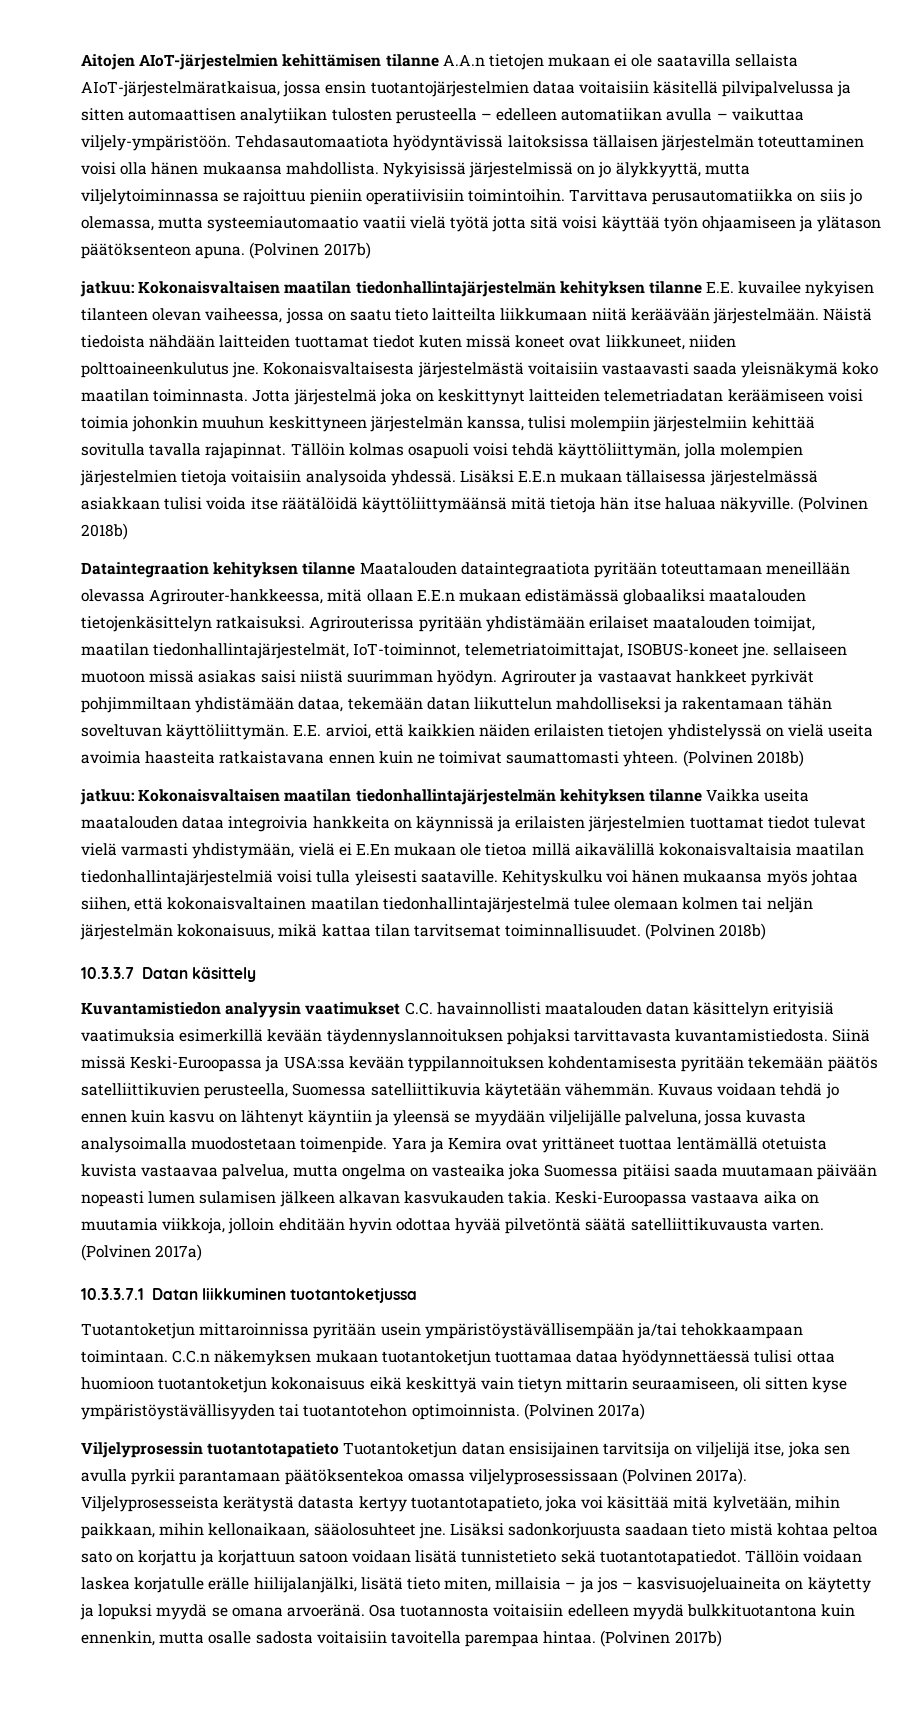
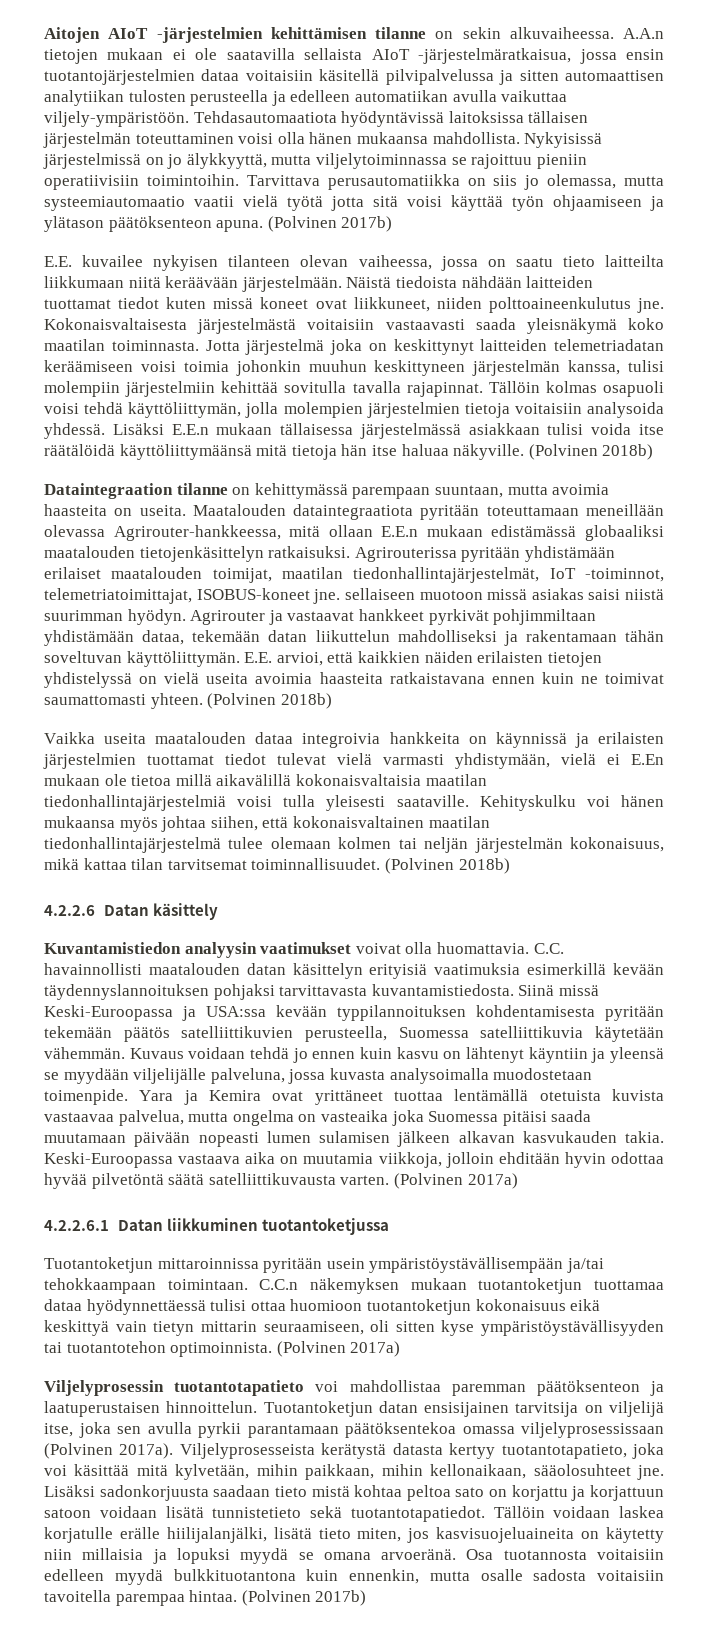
- Aitojen AIoT-järjestelmien kehittämisen tilanne A.A.n tietojen mukaan ei ole saatavilla sellaista AIoT-järjestelmäratkaisua, jossa ensin tuotantojärjestelmien dataa voitaisiin käsitellä pilvipalvelussa ja sitten automaattisen analytiikan tulosten perusteella – edelleen automatiikan avulla – vaikuttaa viljely-ympäristöön.
+ Aitojen AIoT -järjestelmien kehittämisen tilanne on sekin alkuvaiheessa. A.A.n tietojen mukaan ei ole saatavilla sellaista AIoT -järjestelmäratkaisua, jossa ensin tuotantojärjestelmien dataa voitaisiin käsitellä pilvipalvelussa ja sitten automaattisen analytiikan tulosten perusteella ja edelleen automatiikan avulla vaikuttaa viljely-ympäristöön.
- jatkuu: Kokonaisvaltaisen maatilan tiedonhallintajärjestelmän kehityksen tilanne E.E. kuvailee nykyisen tilanteen olevan vaiheessa, jossa on saatu tieto laitteilta liikkumaan niitä keräävään järjestelmään.
+ E.E. kuvailee nykyisen tilanteen olevan vaiheessa, jossa on saatu tieto laitteilta liikkumaan niitä keräävään järjestelmään.
- Dataintegraation kehityksen tilanne Maatalouden dataintegraatiota pyritään toteuttamaan meneillään olevassa Agrirouter-hankkeessa, mitä ollaan E.E.n mukaan edistämässä globaaliksi maatalouden tietojenkäsittelyn ratkaisuksi.
+ Dataintegraation tilanne on kehittymässä parempaan suuntaan, mutta avoimia haasteita on useita. Maatalouden dataintegraatiota pyritään toteuttamaan meneillään olevassa Agrirouter-hankkeessa, mitä ollaan E.E.n mukaan edistämässä globaaliksi maatalouden tietojenkäsittelyn ratkaisuksi.
- Agrirouterissa pyritään yhdistämään erilaiset maatalouden toimijat, maatilan tiedonhallintajärjestelmät, IoT-toiminnot, telemetriatoimittajat, ISOBUS-koneet jne. sellaiseen muotoon missä asiakas saisi niistä suurimman hyödyn.
+ Agrirouterissa pyritään yhdistämään erilaiset maatalouden toimijat, maatilan tiedonhallintajärjestelmät, IoT -toiminnot, telemetriatoimittajat, ISOBUS-koneet jne. sellaiseen muotoon missä asiakas saisi niistä suurimman hyödyn.
- jatkuu: Kokonaisvaltaisen maatilan tiedonhallintajärjestelmän kehityksen tilanne Vaikka useita maatalouden dataa integroivia hankkeita on käynnissä ja erilaisten järjestelmien tuottamat tiedot tulevat vielä varmasti yhdistymään, vielä ei E.En mukaan ole tietoa millä aikavälillä kokonaisvaltaisia maatilan tiedonhallintajärjestelmiä voisi tulla yleisesti saataville.
+ Vaikka useita maatalouden dataa integroivia hankkeita on käynnissä ja erilaisten järjestelmien tuottamat tiedot tulevat vielä varmasti yhdistymään, vielä ei E.En mukaan ole tietoa millä aikavälillä kokonaisvaltaisia maatilan tiedonhallintajärjestelmiä voisi tulla yleisesti saataville.
- 10.3.3.7 Datan käsittely
+ 4.2.2.6 Datan käsittely
- Kuvantamistiedon analyysin vaatimukset C.C. havainnollisti maatalouden datan käsittelyn erityisiä vaatimuksia esimerkillä kevään täydennyslannoituksen pohjaksi tarvittavasta kuvantamistiedosta.
+ Kuvantamistiedon analyysin vaatimukset voivat olla huomattavia. C.C. havainnollisti maatalouden datan käsittelyn erityisiä vaatimuksia esimerkillä kevään täydennyslannoituksen pohjaksi tarvittavasta kuvantamistiedosta.
- 10.3.3.7.1 Datan liikkuminen tuotantoketjussa
+ 4.2.2.6.1 Datan liikkuminen tuotantoketjussa
- Viljelyprosessin tuotantotapatieto Tuotantoketjun datan ensisijainen tarvitsija on viljelijä itse, joka sen avulla pyrkii parantamaan päätöksentekoa omassa viljelyprosessissaan (Polvinen 2017a).
+ Viljelyprosessin tuotantotapatieto voi mahdollistaa paremman päätöksenteon ja laatuperustaisen hinnoittelun. Tuotantoketjun datan ensisijainen tarvitsija on viljelijä itse, joka sen avulla pyrkii parantamaan päätöksentekoa omassa viljelyprosessissaan (Polvinen 2017a).
- Tällöin voidaan laskea korjatulle erälle hiilijalanjälki, lisätä tieto miten, millaisia – ja jos – kasvisuojeluaineita on käytetty ja lopuksi myydä se omana arvoeränä.
+ Tällöin voidaan laskea korjatulle erälle hiilijalanjälki, lisätä tieto miten, jos kasvisuojeluaineita on käytetty niin millaisia ja lopuksi myydä se omana arvoeränä.

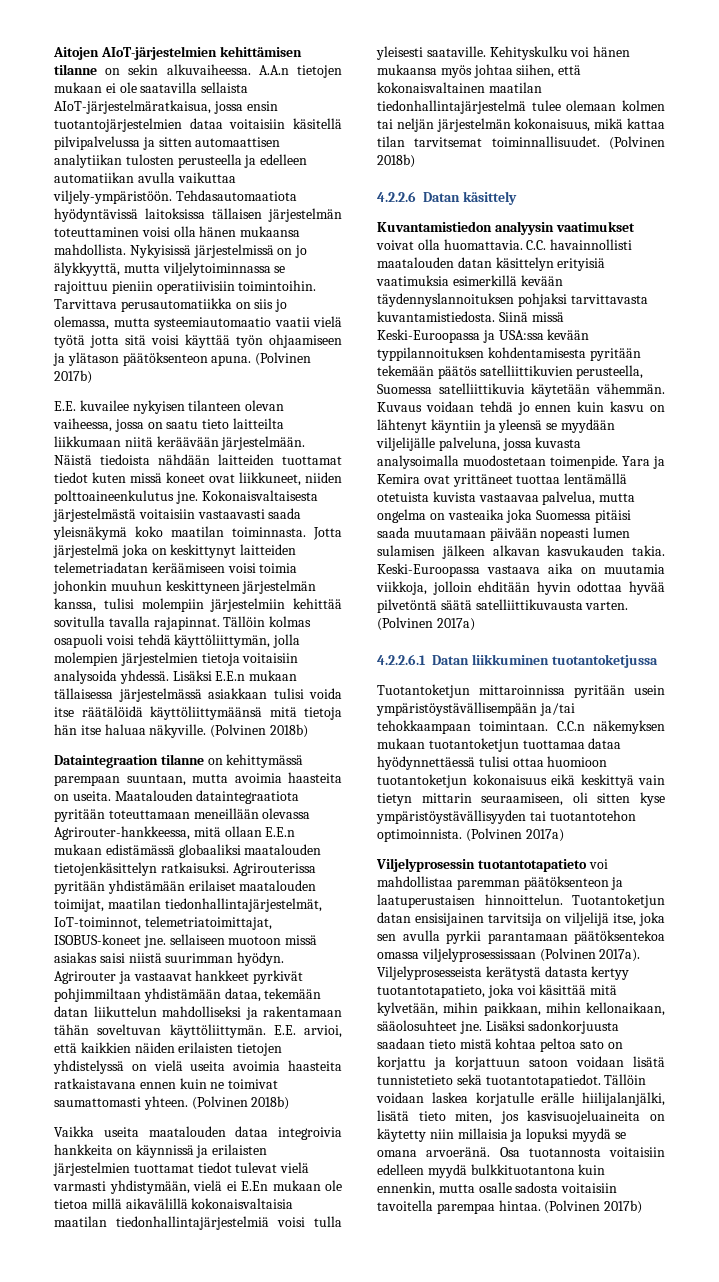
- Aitojen AIoT -järjestelmien kehittämisen tilanne on sekin alkuvaiheessa.
+ Aitojen AIoT-järjestelmien kehittämisen tilanne on sekin alkuvaiheessa.
- A.A.n tietojen mukaan ei ole saatavilla sellaista AIoT -järjestelmäratkaisua, jossa ensin tuotantojärjestelmien dataa voitaisiin käsitellä pilvipalvelussa ja sitten automaattisen analytiikan tulosten perusteella ja edelleen automatiikan avulla vaikuttaa viljely-ympäristöön.
+ A.A.n tietojen mukaan ei ole saatavilla sellaista AIoT-järjestelmäratkaisua, jossa ensin tuotantojärjestelmien dataa voitaisiin käsitellä pilvipalvelussa ja sitten automaattisen analytiikan tulosten perusteella ja edelleen automatiikan avulla vaikuttaa viljely-ympäristöön.
- Agrirouterissa pyritään yhdistämään erilaiset maatalouden toimijat, maatilan tiedonhallintajärjestelmät, IoT -toiminnot, telemetriatoimittajat, ISOBUS-koneet jne. sellaiseen muotoon missä asiakas saisi niistä suurimman hyödyn.
+ Agrirouterissa pyritään yhdistämään erilaiset maatalouden toimijat, maatilan tiedonhallintajärjestelmät, IoT-toiminnot, telemetriatoimittajat, ISOBUS-koneet jne. sellaiseen muotoon missä asiakas saisi niistä suurimman hyödyn.

